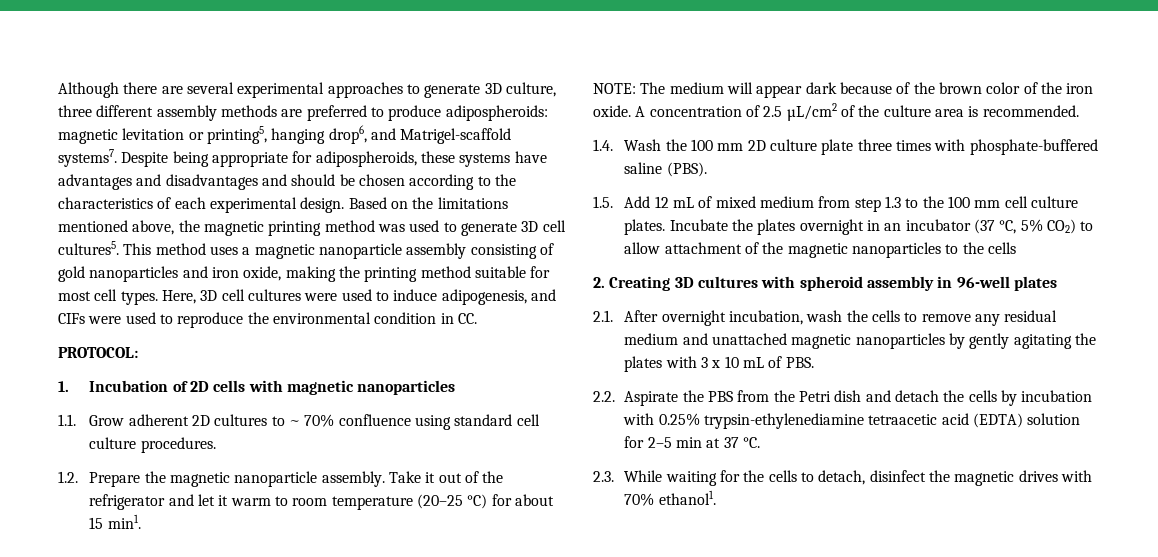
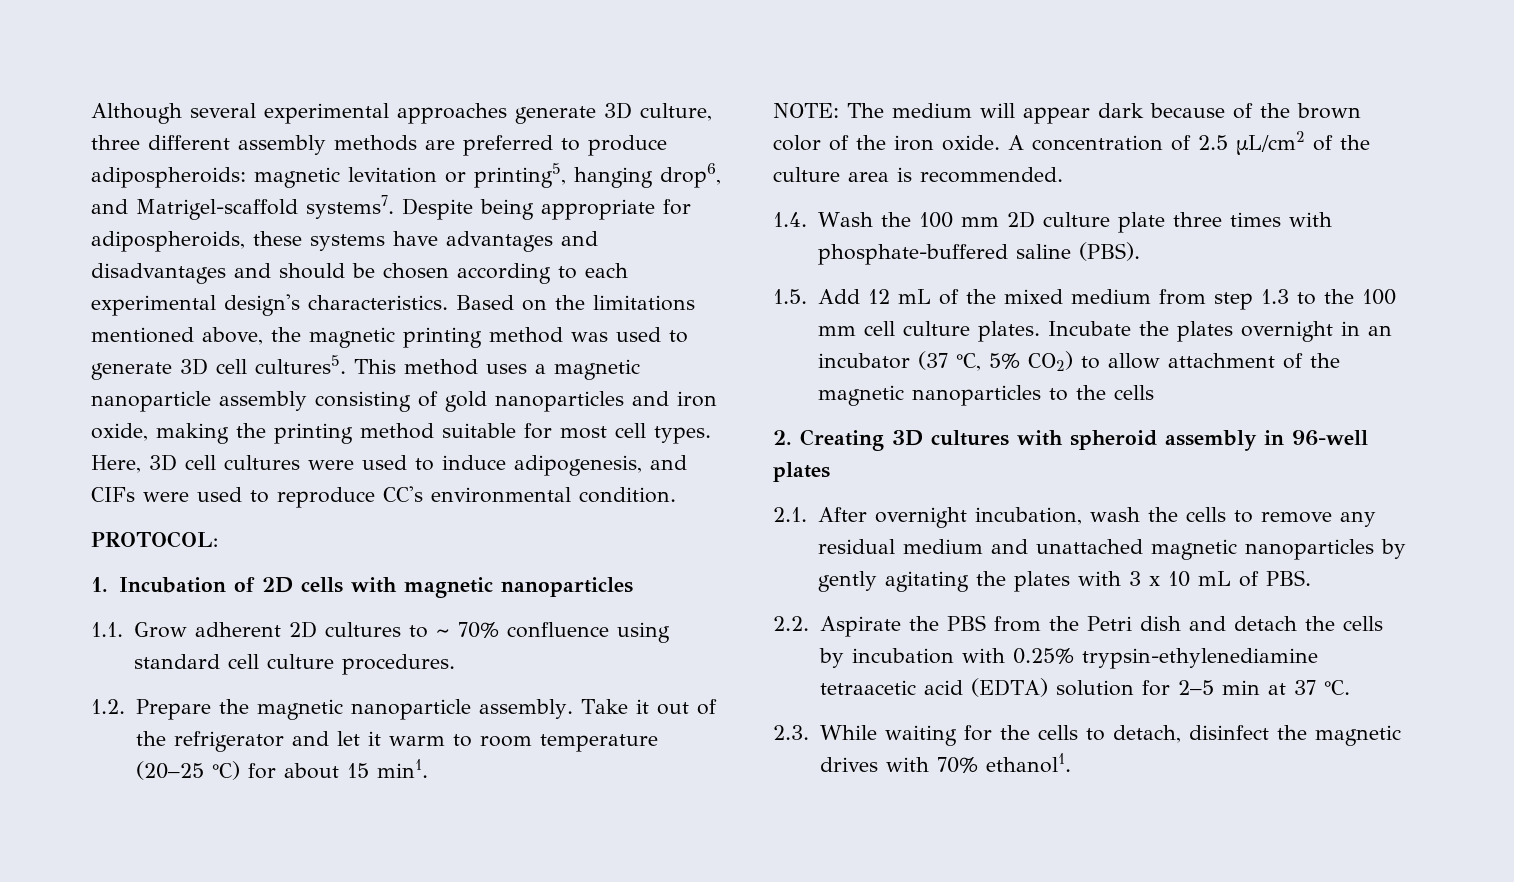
- Although there are several experimental approaches to generate 3D culture, three different assembly methods are preferred to produce adipospheroids: magnetic levitation or printing5, hanging drop6, and Matrigel-scaffold systems7.
+ Although several experimental approaches generate 3D culture, three different assembly methods are preferred to produce adipospheroids: magnetic levitation or printing5, hanging drop6, and Matrigel-scaffold systems7.
- Despite being appropriate for adipospheroids, these systems have advantages and disadvantages and should be chosen according to the characteristics of each experimental design.
+ Despite being appropriate for adipospheroids, these systems have advantages and disadvantages and should be chosen according to each experimental design's characteristics.
- Here, 3D cell cultures were used to induce adipogenesis, and CIFs were used to reproduce the environmental condition in CC.
+ Here, 3D cell cultures were used to induce adipogenesis, and CIFs were used to reproduce CC's environmental condition.
- 1.5. Add 12 mL of mixed medium from step 1.3 to the 100 mm cell culture plates.
+ 1.5. Add 12 mL of the mixed medium from step 1.3 to the 100 mm cell culture plates.

